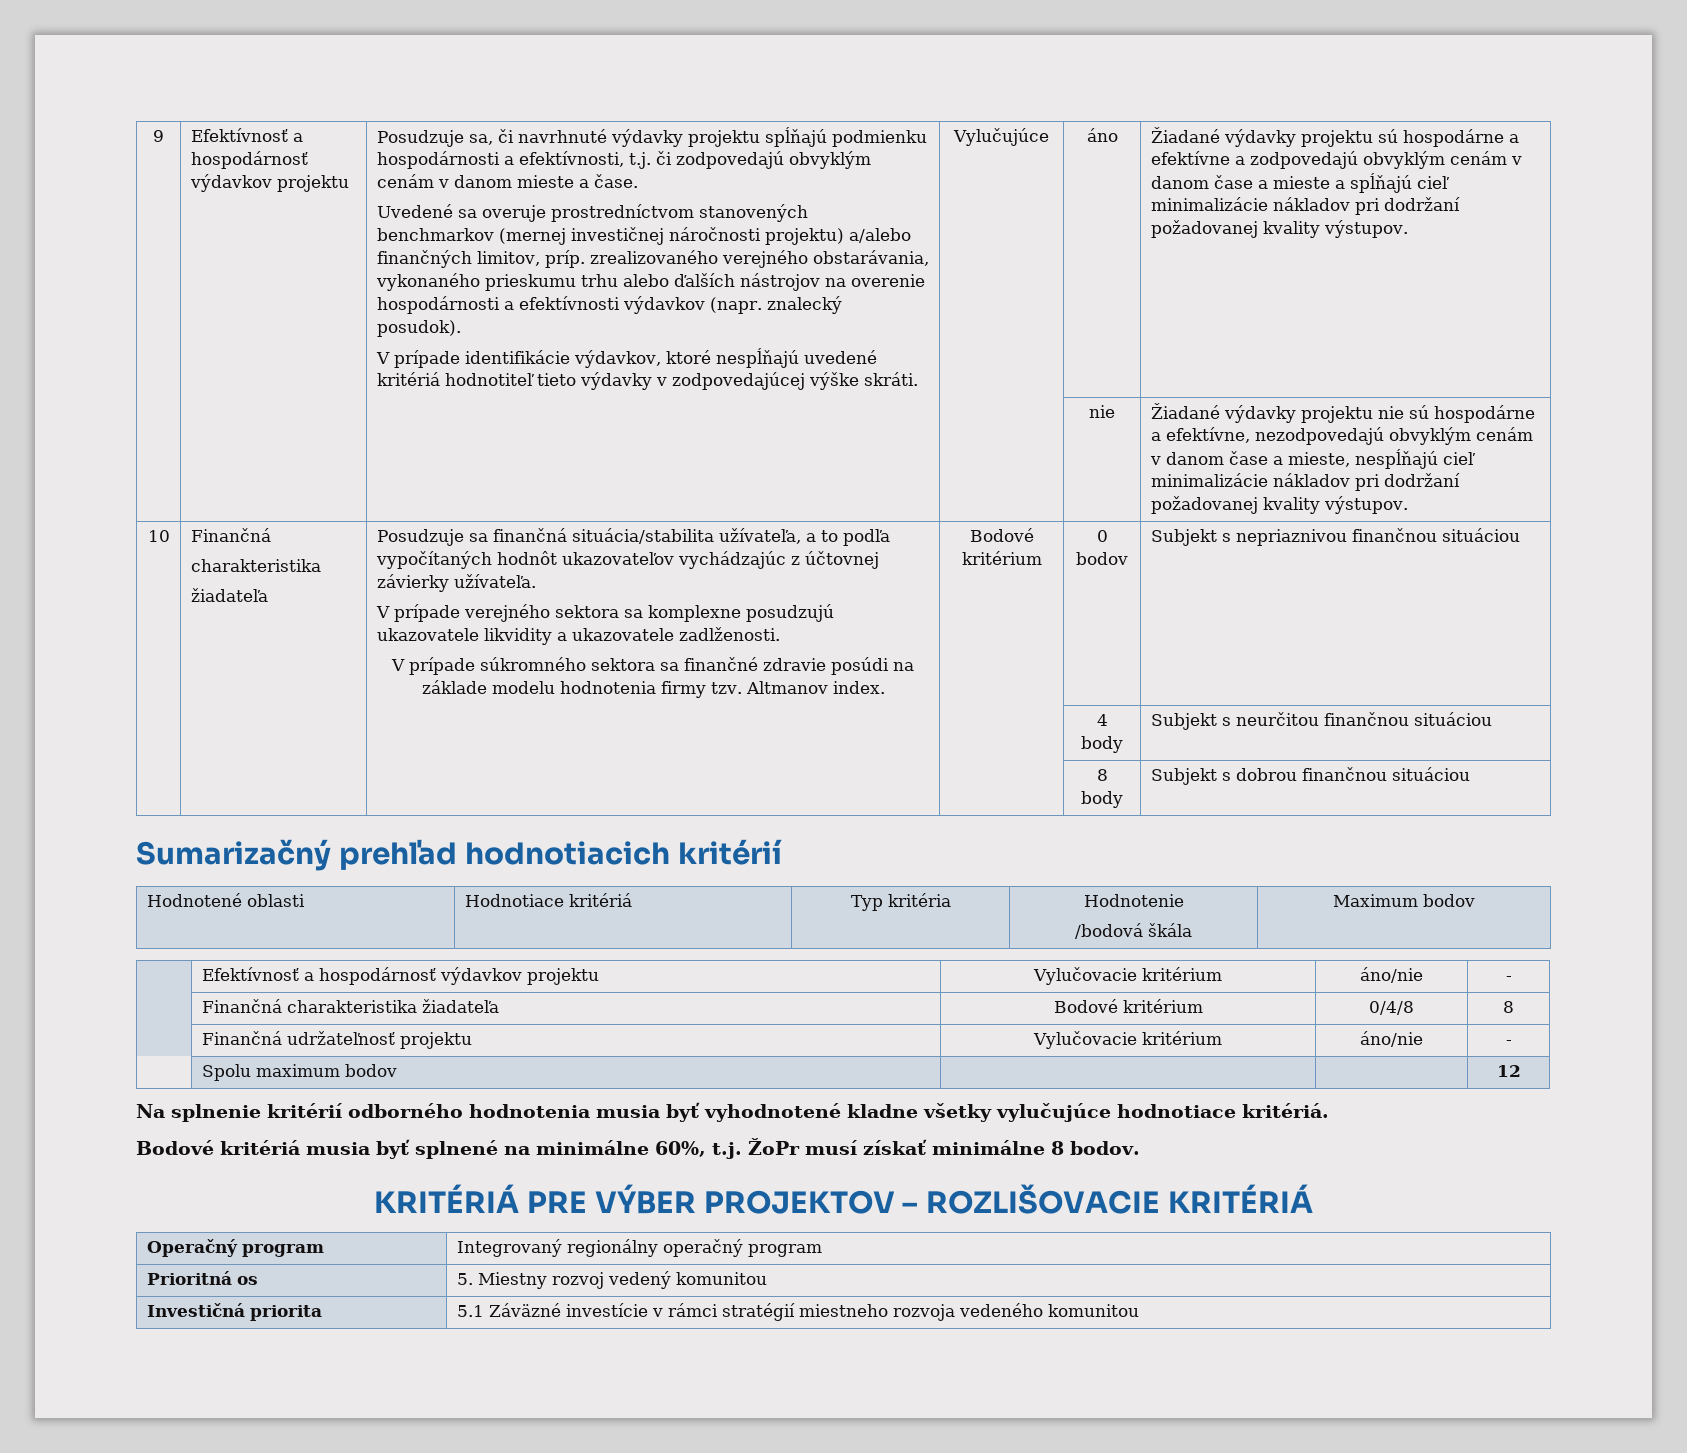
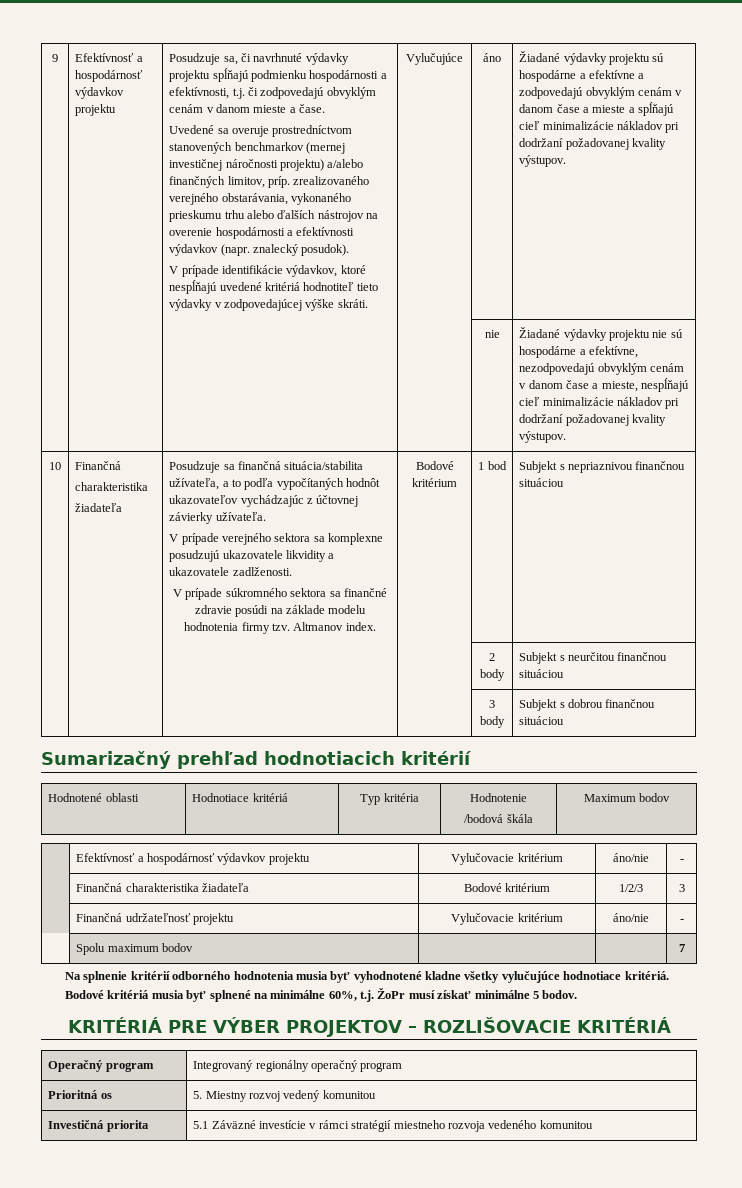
- 0 bodov
+ 1 bod
- | | | | 4 body | Subjekt s neurčitou finančnou situáciou
+ | | | | 2 body | Subjekt s neurčitou finančnou situáciou
- | | | | 8 body | Subjekt s dobrou finančnou situáciou
+ | | | | 3 body | Subjekt s dobrou finančnou situáciou
- | Finančná charakteristika žiadateľa | Bodové kritérium | 0/4/8 | 8
+ | Finančná charakteristika žiadateľa | Bodové kritérium | 1/2/3 | 3
- | Spolu maximum bodov | | | 12
+ | Spolu maximum bodov | | | 7
- Bodové kritériá musia byť splnené na minimálne 60%, t.j. ŽoPr musí získať minimálne 8 bodov.
+ Bodové kritériá musia byť splnené na minimálne 60%, t.j. ŽoPr musí získať minimálne 5 bodov.

